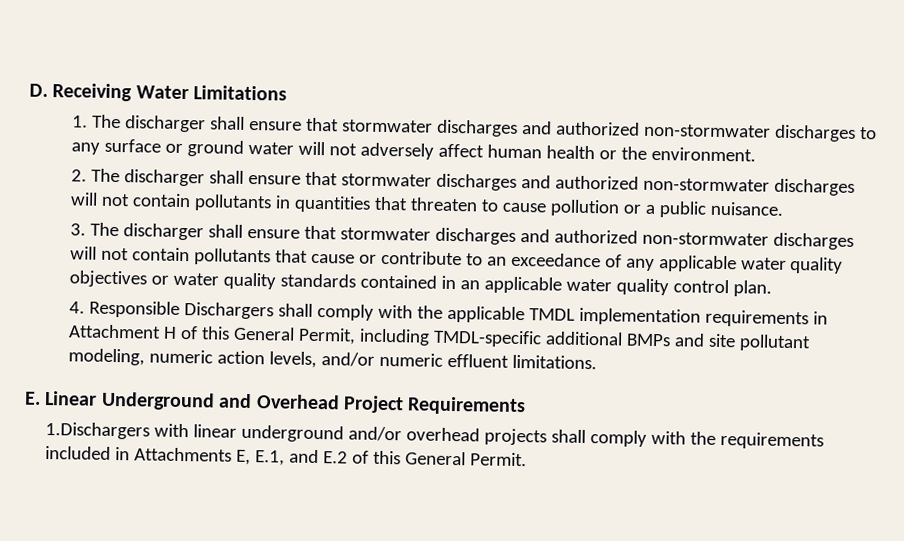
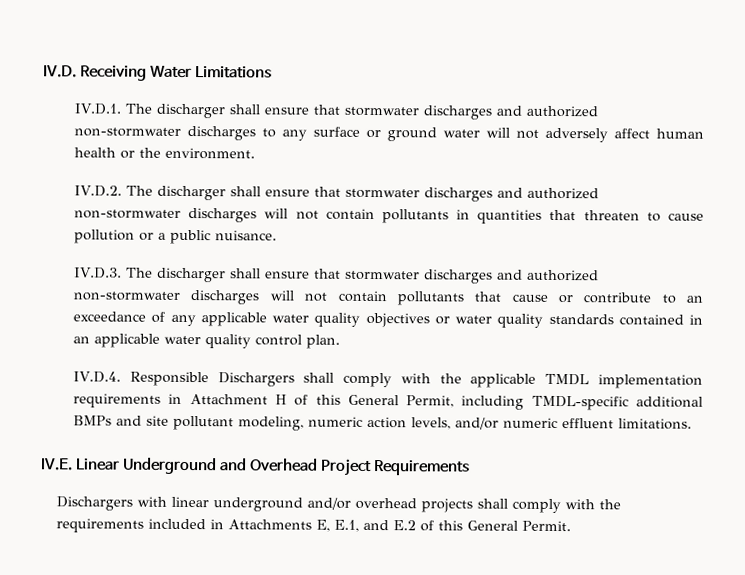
- D. Receiving Water Limitations
+ IV.D. Receiving Water Limitations
- 1. The discharger shall ensure that stormwater discharges and authorized non-stormwater discharges to any surface or ground water will not adversely affect human health or the environment.
+ IV.D.1. The discharger shall ensure that stormwater discharges and authorized non-stormwater discharges to any surface or ground water will not adversely affect human health or the environment.
- 2. The discharger shall ensure that stormwater discharges and authorized non-stormwater discharges will not contain pollutants in quantities that threaten to cause pollution or a public nuisance.
+ IV.D.2. The discharger shall ensure that stormwater discharges and authorized non-stormwater discharges will not contain pollutants in quantities that threaten to cause pollution or a public nuisance.
- 3. The discharger shall ensure that stormwater discharges and authorized non-stormwater discharges will not contain pollutants that cause or contribute to an exceedance of any applicable water quality objectives or water quality standards contained in an applicable water quality control plan.
+ IV.D.3. The discharger shall ensure that stormwater discharges and authorized non-stormwater discharges will not contain pollutants that cause or contribute to an exceedance of any applicable water quality objectives or water quality standards contained in an applicable water quality control plan.
- 4. Responsible Dischargers shall comply with the applicable TMDL implementation requirements in Attachment H of this General Permit, including TMDL-specific additional BMPs and site pollutant modeling, numeric action levels, and/or numeric effluent limitations.
+ IV.D.4. Responsible Dischargers shall comply with the applicable TMDL implementation requirements in Attachment H of this General Permit, including TMDL-specific additional BMPs and site pollutant modeling, numeric action levels, and/or numeric effluent limitations.
- E. Linear Underground and Overhead Project Requirements
+ IV.E. Linear Underground and Overhead Project Requirements
- 1.Dischargers with linear underground and/or overhead projects shall comply with the requirements included in Attachments E, E.1, and E.2 of this General Permit.
+ Dischargers with linear underground and/or overhead projects shall comply with the requirements included in Attachments E, E.1, and E.2 of this General Permit.

